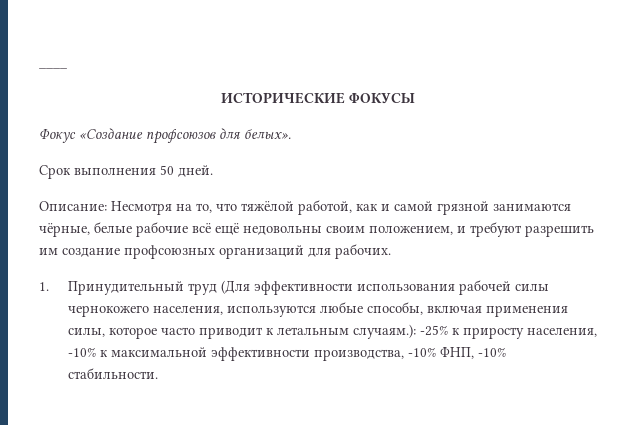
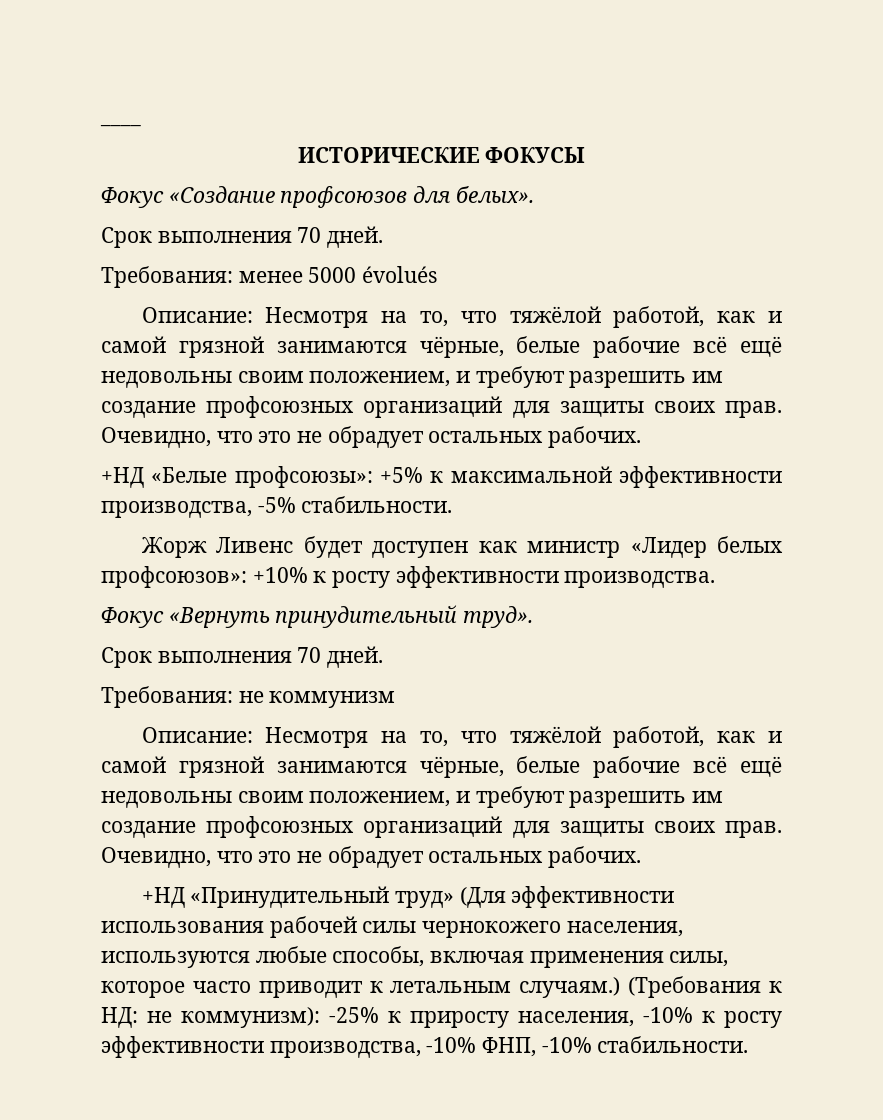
  Фокус «Создание профсоюзов для белых».
- Срок выполнения 50 дней.
- Описание: Несмотря на то, что тяжёлой работой, как и самой грязной занимаются чёрные, белые рабочие всё ещё недовольны своим положением, и требуют разрешить им создание профсоюзных организаций для рабочих.
- 1. Принудительный труд (Для эффективности использования рабочей силы чернокожего населения, используются любые способы, включая применения силы, которое часто приводит к летальным случаям.):
+ Срок выполнения 70 дней.
+ Требования: менее 5000 évolués
+ Описание: Несмотря на то, что тяжёлой работой, как и самой грязной занимаются чёрные, белые рабочие всё ещё недовольны своим положением, и требуют разрешить им создание профсоюзных организаций для защиты своих прав. Очевидно, что это не обрадует остальных рабочих.
+ +НД «Белые профсоюзы»: +5% к максимальной эффективности производства, -5% стабильности.
+ Жорж Ливенс будет доступен как министр «Лидер белых профсоюзов»: +10% к росту эффективности производства.
+ Фокус «Вернуть принудительный труд».
+ Срок выполнения 70 дней.
+ Требования: не коммунизм
+ Описание: Несмотря на то, что тяжёлой работой, как и самой грязной занимаются чёрные, белые рабочие всё ещё недовольны своим положением, и требуют разрешить им создание профсоюзных организаций для защиты своих прав. Очевидно, что это не обрадует остальных рабочих.
+ +НД «Принудительный труд» (Для эффективности использования рабочей силы чернокожего населения, используются любые способы, включая применения силы, которое часто приводит к летальным случаям.) (Требования к НД: не коммунизм):
- -25% к приросту населения, -10% к максимальной эффективности производства, -10% ФНП, -10% стабильности.
+ -25% к приросту населения, -10% к росту эффективности производства, -10% ФНП, -10% стабильности.

